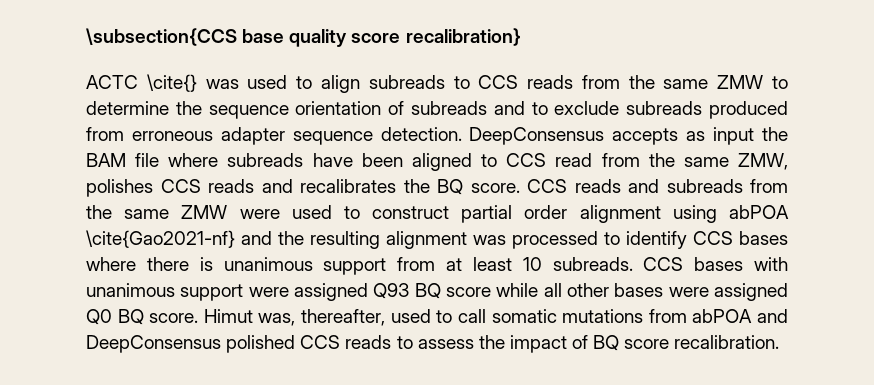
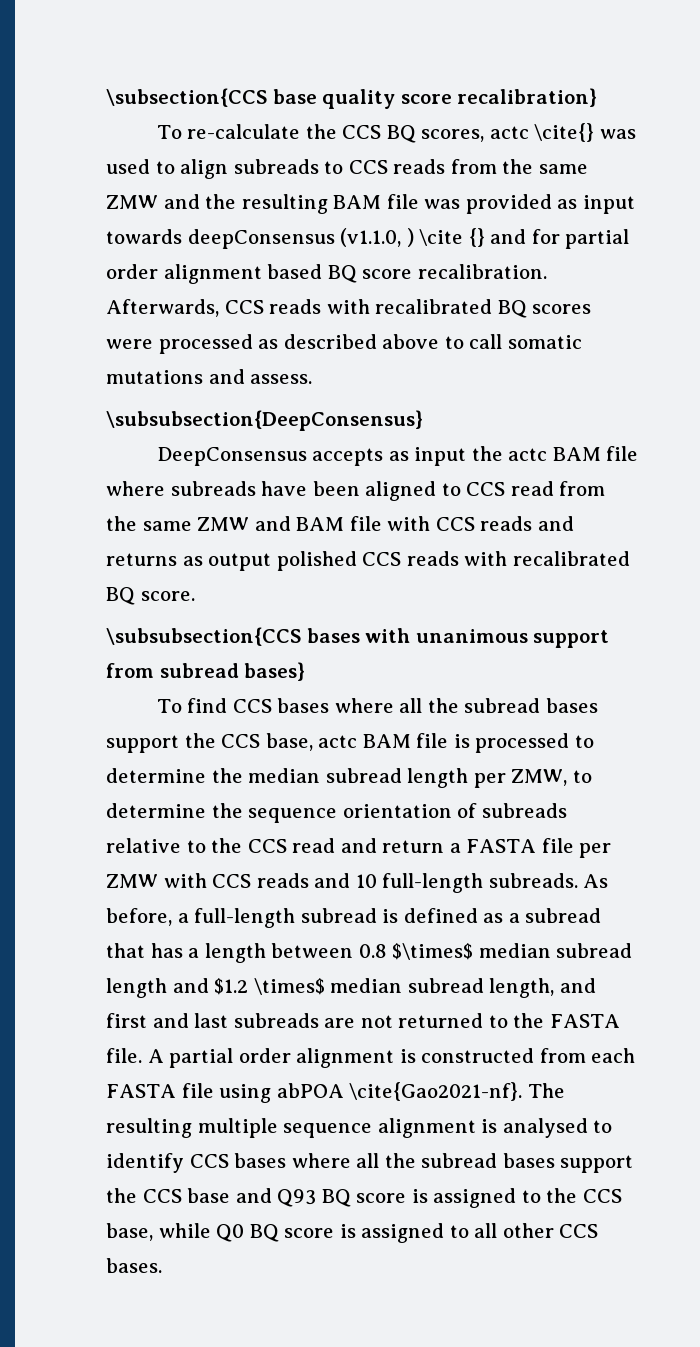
- ACTC \cite{} was used to align subreads to CCS reads from the same ZMW to determine the sequence orientation of subreads and to exclude subreads produced from erroneous adapter sequence detection. DeepConsensus accepts as input the BAM file where subreads have been aligned to CCS read from the same ZMW, polishes CCS reads and recalibrates the BQ score. CCS reads and subreads from the same ZMW were used to construct partial order alignment using abPOA \cite{Gao2021-nf} and the resulting alignment was processed to identify CCS bases where there is unanimous support from at least 10 subreads. CCS bases with unanimous support were assigned Q93 BQ score while all other bases were assigned Q0 BQ score. Himut was, thereafter, used to call somatic mutations from abPOA and DeepConsensus polished CCS reads to assess the impact of BQ score recalibration.
+ To re-calculate the CCS BQ scores, actc \cite{} was used to align subreads to CCS reads from the same ZMW and the resulting BAM file was provided as input towards deepConsensus (v1.1.0, ) \cite {} and for partial order alignment based BQ score recalibration. Afterwards, CCS reads with recalibrated BQ scores were processed as described above to call somatic mutations and assess.
+ \subsubsection{DeepConsensus}
+ DeepConsensus accepts as input the actc BAM file where subreads have been aligned to CCS read from the same ZMW and BAM file with CCS reads and returns as output polished CCS reads with recalibrated BQ score.
+ \subsubsection{CCS bases with unanimous support from subread bases}
+ To find CCS bases where all the subread bases support the CCS base, actc BAM file is processed to determine the median subread length per ZMW, to determine the sequence orientation of subreads relative to the CCS read and return a FASTA file per ZMW with CCS reads and 10 full-length subreads. As before, a full-length subread is defined as a subread that has a length between 0.8 $\times$ median subread length and $1.2 \times$ median subread length, and first and last subreads are not returned to the FASTA file. A partial order alignment is constructed from each FASTA file using abPOA \cite{Gao2021-nf}. The resulting multiple sequence alignment is analysed to identify CCS bases where all the subread bases support the CCS base and Q93 BQ score is assigned to the CCS base, while Q0 BQ score is assigned to all other CCS bases.

